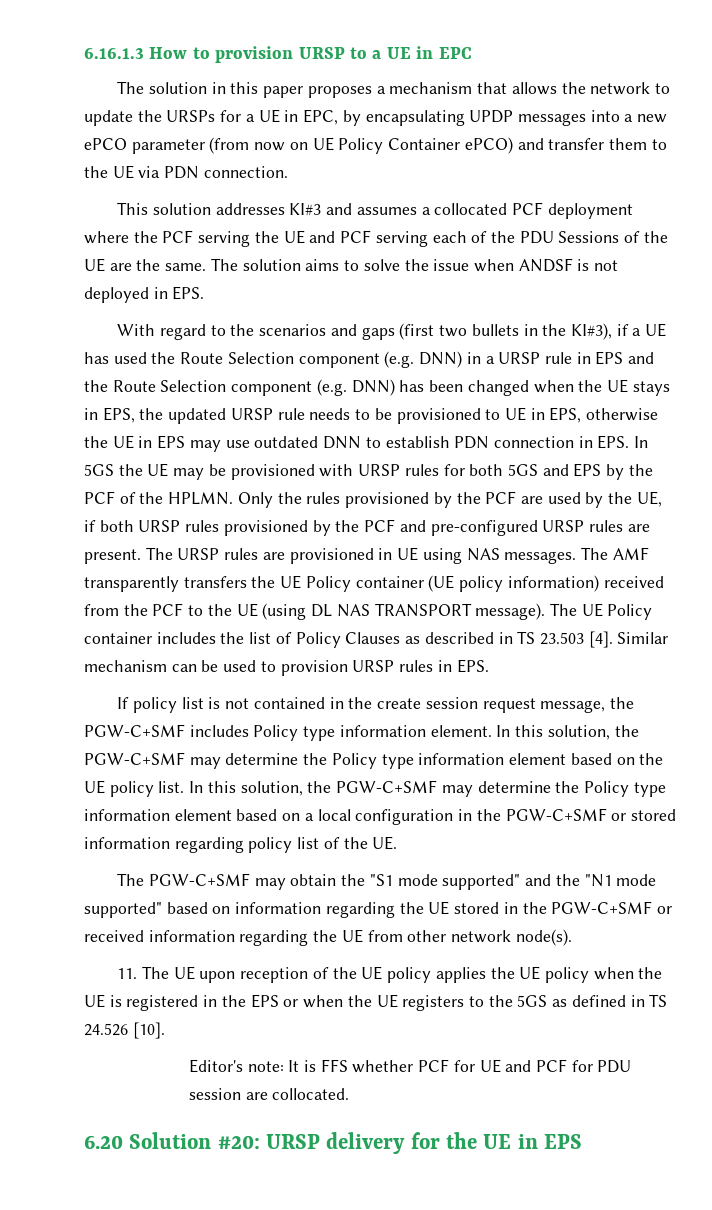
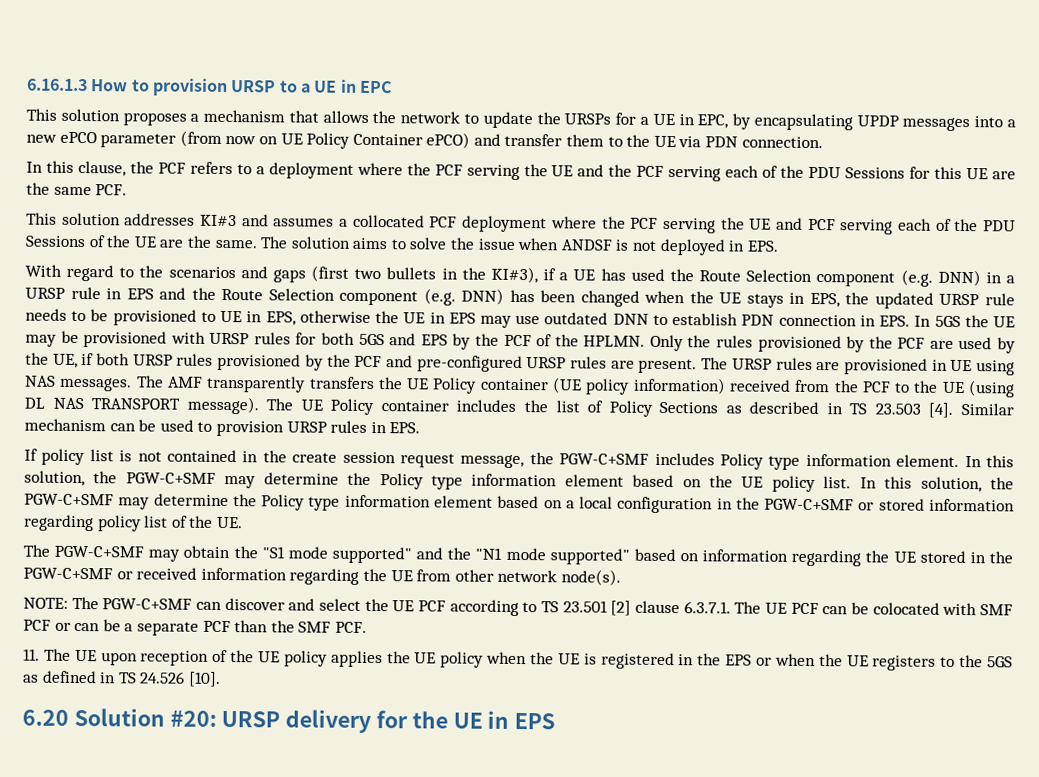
- The solution in this paper proposes a mechanism that allows the network to update the URSPs for a UE in EPC, by encapsulating UPDP messages into a new ePCO parameter (from now on UE Policy Container ePCO) and transfer them to the UE via PDN connection.
+ This solution proposes a mechanism that allows the network to update the URSPs for a UE in EPC, by encapsulating UPDP messages into a new ePCO parameter (from now on UE Policy Container ePCO) and transfer them to the UE via PDN connection.
+ In this clause, the PCF refers to a deployment where the PCF serving the UE and the PCF serving each of the PDU Sessions for this UE are the same PCF.
- The UE Policy container includes the list of Policy Clauses as described in TS 23.503 [4].
+ The UE Policy container includes the list of Policy Sections as described in TS 23.503 [4].
+ NOTE: The PGW-C+SMF can discover and select the UE PCF according to TS 23.501 [2] clause 6.3.7.1. The UE PCF can be colocated with SMF PCF or can be a separate PCF than the SMF PCF.
- Editor's note: It is FFS whether PCF for UE and PCF for PDU session are collocated.

